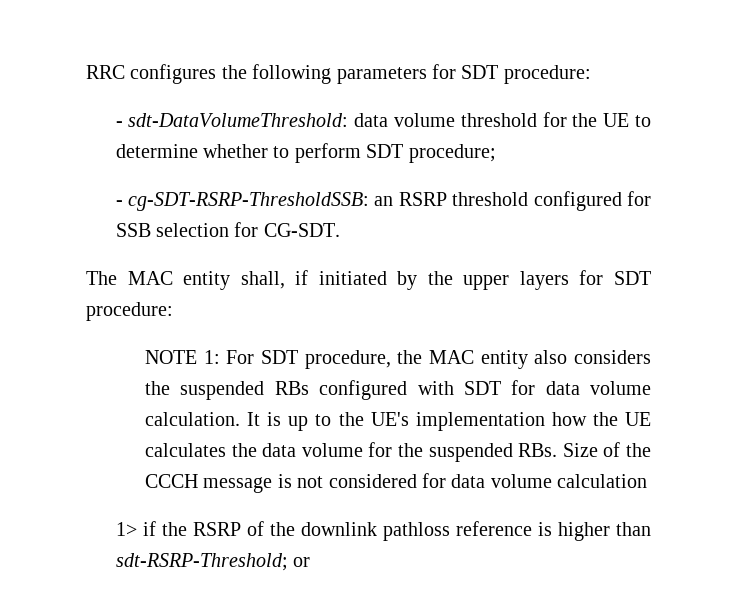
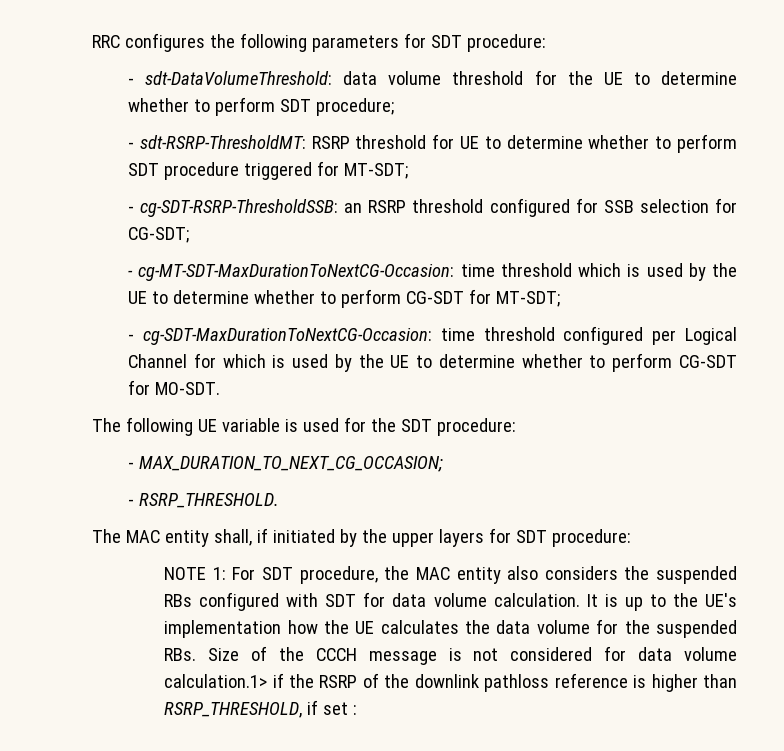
+ - sdt-RSRP-ThresholdMT: RSRP threshold for UE to determine whether to perform SDT procedure triggered for MT-SDT;
- - cg-SDT-RSRP-ThresholdSSB: an RSRP threshold configured for SSB selection for CG-SDT.
+ - cg-SDT-RSRP-ThresholdSSB: an RSRP threshold configured for SSB selection for CG-SDT;
+ - cg-MT-SDT-MaxDurationToNextCG-Occasion: time threshold which is used by the UE to determine whether to perform CG-SDT for MT-SDT;
+ - cg-SDT-MaxDurationToNextCG-Occasion: time threshold configured per Logical Channel for which is used by the UE to determine whether to perform CG-SDT for MO-SDT.
+ The following UE variable is used for the SDT procedure:
+ - MAX_DURATION_TO_NEXT_CG_OCCASION;
+ - RSRP_THRESHOLD.
- It is up to the UE's implementation how the UE calculates the data volume for the suspended RBs. Size of the CCCH message is not considered for data volume calculation
- 1> if the RSRP of the downlink pathloss reference is higher than sdt-RSRP-Threshold; or
+ It is up to the UE's implementation how the UE calculates the data volume for the suspended RBs. Size of the CCCH message is not considered for data volume calculation.1> if the RSRP of the downlink pathloss reference is higher than RSRP_THRESHOLD, if set :

